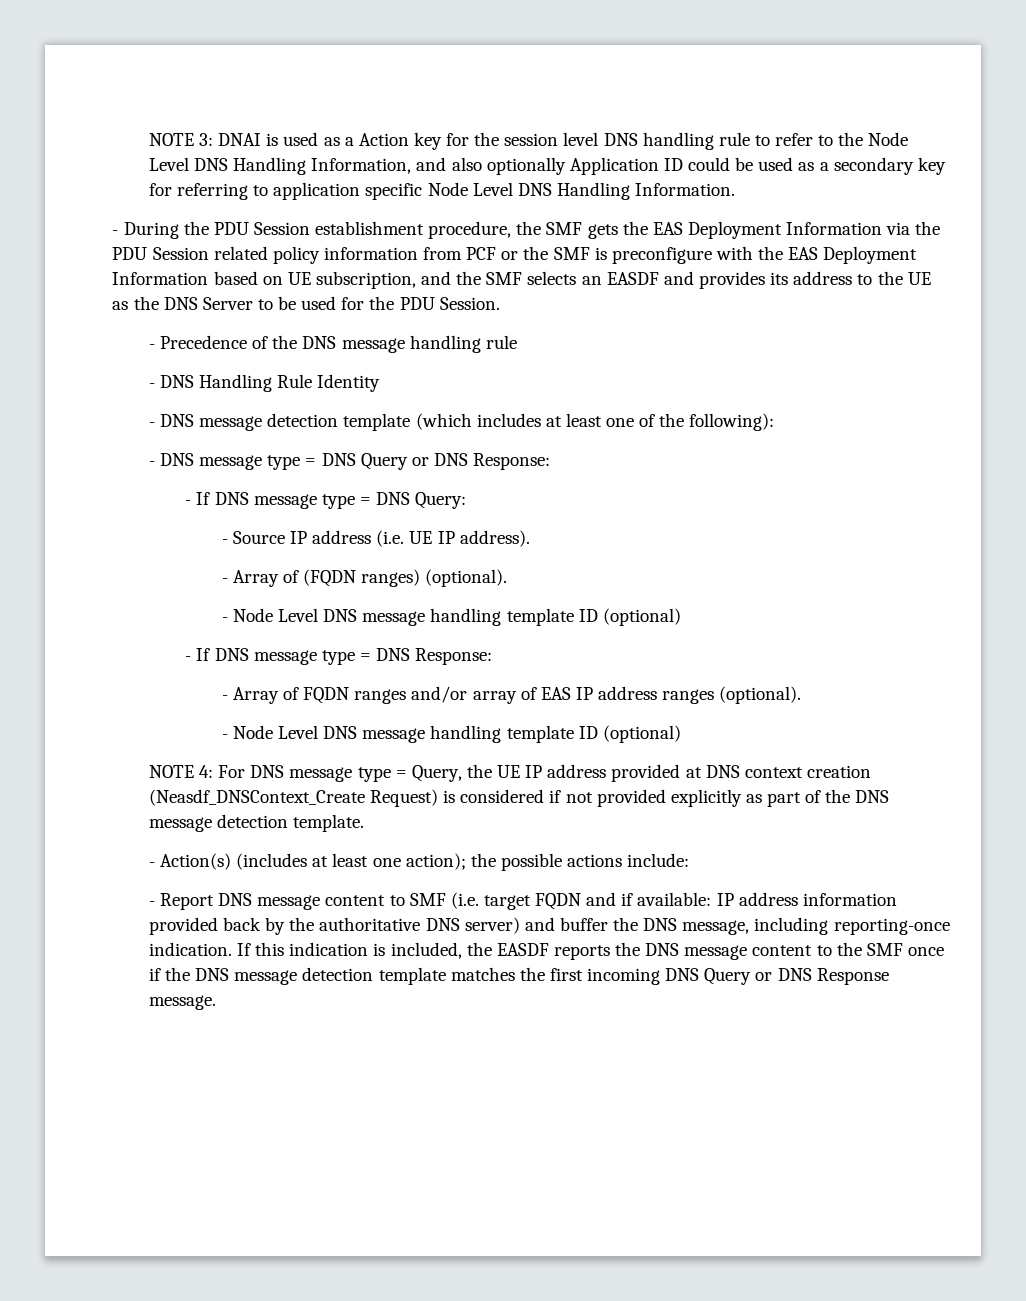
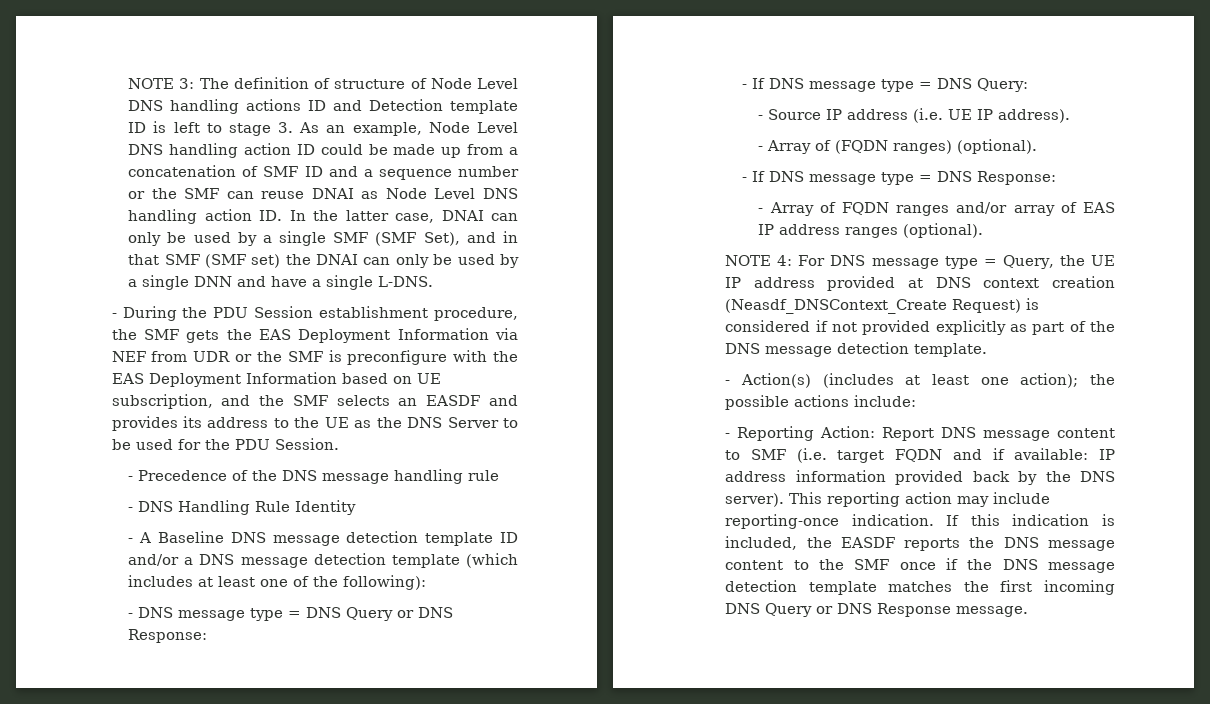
- NOTE 3: DNAI is used as a Action key for the session level DNS handling rule to refer to the Node Level DNS Handling Information, and also optionally Application ID could be used as a secondary key for referring to application specific Node Level DNS Handling Information.
+ NOTE 3: The definition of structure of Node Level DNS handling actions ID and Detection template ID is left to stage 3. As an example, Node Level DNS handling action ID could be made up from a concatenation of SMF ID and a sequence number or the SMF can reuse DNAI as Node Level DNS handling action ID. In the latter case, DNAI can only be used by a single SMF (SMF Set), and in that SMF (SMF set) the DNAI can only be used by a single DNN and have a single L-DNS.
- - During the PDU Session establishment procedure, the SMF gets the EAS Deployment Information via the PDU Session related policy information from PCF or the SMF is preconfigure with the EAS Deployment Information based on UE subscription, and the SMF selects an EASDF and provides its address to the UE as the DNS Server to be used for the PDU Session.
+ - During the PDU Session establishment procedure, the SMF gets the EAS Deployment Information via NEF from UDR or the SMF is preconfigure with the EAS Deployment Information based on UE subscription, and the SMF selects an EASDF and provides its address to the UE as the DNS Server to be used for the PDU Session.
- - DNS message detection template (which includes at least one of the following):
+ - A Baseline DNS message detection template ID and/or a DNS message detection template (which includes at least one of the following):
  - Array of (FQDN ranges) (optional).
- - Node Level DNS message handling template ID (optional)
  - Array of FQDN ranges and/or array of EAS IP address ranges (optional).
- - Node Level DNS message handling template ID (optional)
- - Report DNS message content to SMF (i.e. target FQDN and if available: IP address information provided back by the authoritative DNS server) and buffer the DNS message, including reporting-once indication.
+ - Reporting Action: Report DNS message content to SMF (i.e. target FQDN and if available: IP address information provided back by the DNS server). This reporting action may include reporting-once indication.

